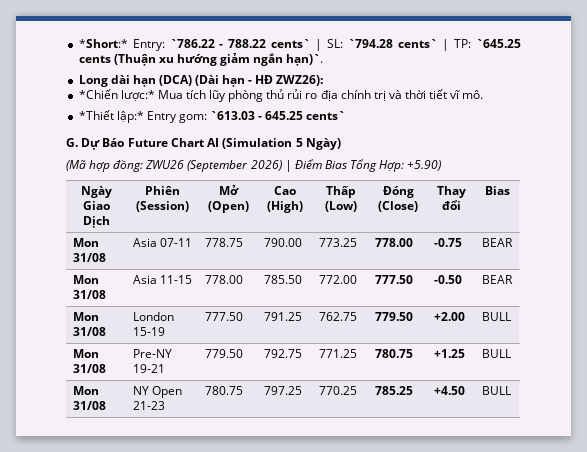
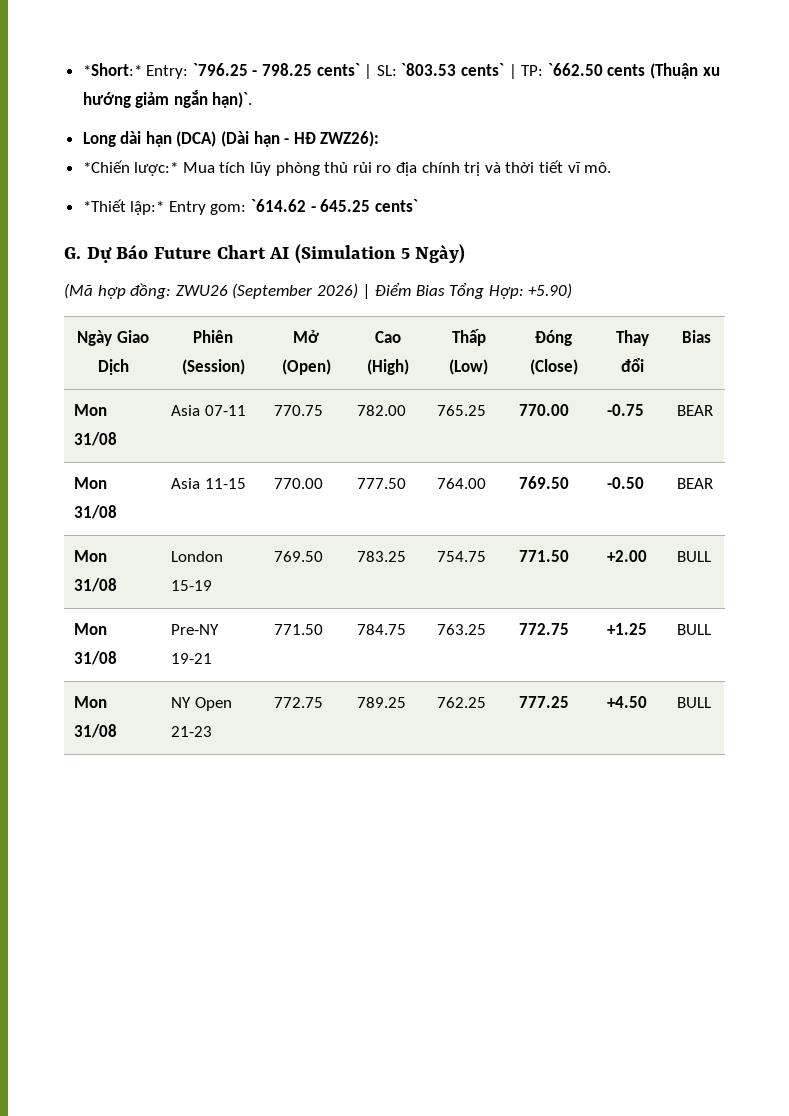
- *Short:* Entry: `786.22 - 788.22 cents` | SL: `794.28 cents` | TP: `645.25 cents (Thuận xu hướng giảm ngắn hạn)`.
+ *Short:* Entry: `796.25 - 798.25 cents` | SL: `803.53 cents` | TP: `662.50 cents (Thuận xu hướng giảm ngắn hạn)`.
- *Thiết lập:* Entry gom: `613.03 - 645.25 cents`
+ *Thiết lập:* Entry gom: `614.62 - 645.25 cents`
- Mon 31/08 | Asia 07-11 | 778.75 | 790.00 | 773.25 | 778.00 | -0.75 | BEAR
+ Mon 31/08 | Asia 07-11 | 770.75 | 782.00 | 765.25 | 770.00 | -0.75 | BEAR
- Mon 31/08 | Asia 11-15 | 778.00 | 785.50 | 772.00 | 777.50 | -0.50 | BEAR
+ Mon 31/08 | Asia 11-15 | 770.00 | 777.50 | 764.00 | 769.50 | -0.50 | BEAR
- Mon 31/08 | London 15-19 | 777.50 | 791.25 | 762.75 | 779.50 | +2.00 | BULL
+ Mon 31/08 | London 15-19 | 769.50 | 783.25 | 754.75 | 771.50 | +2.00 | BULL
- Mon 31/08 | Pre-NY 19-21 | 779.50 | 792.75 | 771.25 | 780.75 | +1.25 | BULL
+ Mon 31/08 | Pre-NY 19-21 | 771.50 | 784.75 | 763.25 | 772.75 | +1.25 | BULL
- Mon 31/08 | NY Open 21-23 | 780.75 | 797.25 | 770.25 | 785.25 | +4.50 | BULL
+ Mon 31/08 | NY Open 21-23 | 772.75 | 789.25 | 762.25 | 777.25 | +4.50 | BULL

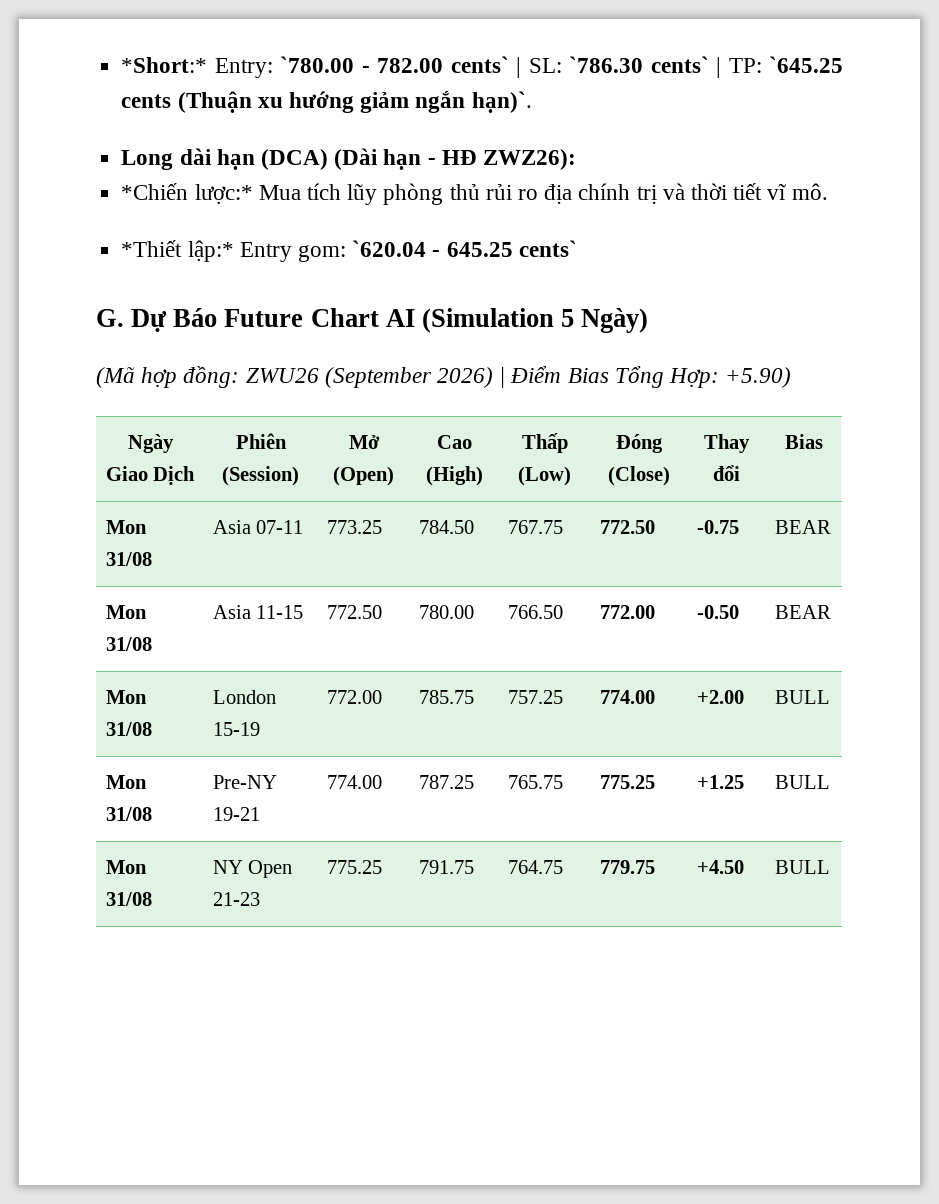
- *Short:* Entry: `796.25 - 798.25 cents` | SL: `803.53 cents` | TP: `662.50 cents (Thuận xu hướng giảm ngắn hạn)`.
+ *Short:* Entry: `780.00 - 782.00 cents` | SL: `786.30 cents` | TP: `645.25 cents (Thuận xu hướng giảm ngắn hạn)`.
- *Thiết lập:* Entry gom: `614.62 - 645.25 cents`
+ *Thiết lập:* Entry gom: `620.04 - 645.25 cents`
- Mon 31/08 | Asia 07-11 | 770.75 | 782.00 | 765.25 | 770.00 | -0.75 | BEAR
+ Mon 31/08 | Asia 07-11 | 773.25 | 784.50 | 767.75 | 772.50 | -0.75 | BEAR
- Mon 31/08 | Asia 11-15 | 770.00 | 777.50 | 764.00 | 769.50 | -0.50 | BEAR
+ Mon 31/08 | Asia 11-15 | 772.50 | 780.00 | 766.50 | 772.00 | -0.50 | BEAR
- Mon 31/08 | London 15-19 | 769.50 | 783.25 | 754.75 | 771.50 | +2.00 | BULL
+ Mon 31/08 | London 15-19 | 772.00 | 785.75 | 757.25 | 774.00 | +2.00 | BULL
- Mon 31/08 | Pre-NY 19-21 | 771.50 | 784.75 | 763.25 | 772.75 | +1.25 | BULL
+ Mon 31/08 | Pre-NY 19-21 | 774.00 | 787.25 | 765.75 | 775.25 | +1.25 | BULL
- Mon 31/08 | NY Open 21-23 | 772.75 | 789.25 | 762.25 | 777.25 | +4.50 | BULL
+ Mon 31/08 | NY Open 21-23 | 775.25 | 791.75 | 764.75 | 779.75 | +4.50 | BULL

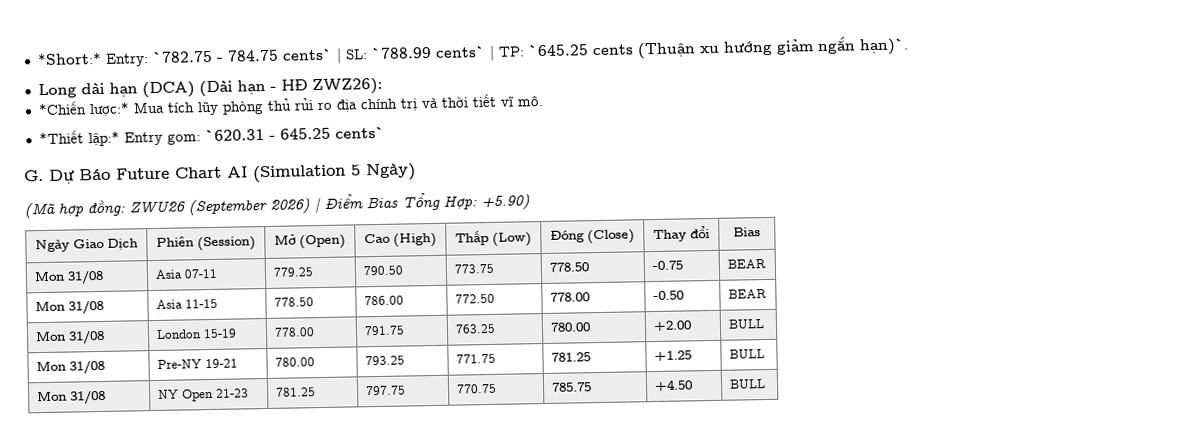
- *Short:* Entry: `780.00 - 782.00 cents` | SL: `786.30 cents` | TP: `645.25 cents (Thuận xu hướng giảm ngắn hạn)`.
+ *Short:* Entry: `782.75 - 784.75 cents` | SL: `788.99 cents` | TP: `645.25 cents (Thuận xu hướng giảm ngắn hạn)`.
- *Thiết lập:* Entry gom: `620.04 - 645.25 cents`
+ *Thiết lập:* Entry gom: `620.31 - 645.25 cents`
- Mon 31/08 | Asia 07-11 | 773.25 | 784.50 | 767.75 | 772.50 | -0.75 | BEAR
+ Mon 31/08 | Asia 07-11 | 779.25 | 790.50 | 773.75 | 778.50 | -0.75 | BEAR
- Mon 31/08 | Asia 11-15 | 772.50 | 780.00 | 766.50 | 772.00 | -0.50 | BEAR
+ Mon 31/08 | Asia 11-15 | 778.50 | 786.00 | 772.50 | 778.00 | -0.50 | BEAR
- Mon 31/08 | London 15-19 | 772.00 | 785.75 | 757.25 | 774.00 | +2.00 | BULL
+ Mon 31/08 | London 15-19 | 778.00 | 791.75 | 763.25 | 780.00 | +2.00 | BULL
- Mon 31/08 | Pre-NY 19-21 | 774.00 | 787.25 | 765.75 | 775.25 | +1.25 | BULL
+ Mon 31/08 | Pre-NY 19-21 | 780.00 | 793.25 | 771.75 | 781.25 | +1.25 | BULL
- Mon 31/08 | NY Open 21-23 | 775.25 | 791.75 | 764.75 | 779.75 | +4.50 | BULL
+ Mon 31/08 | NY Open 21-23 | 781.25 | 797.75 | 770.75 | 785.75 | +4.50 | BULL

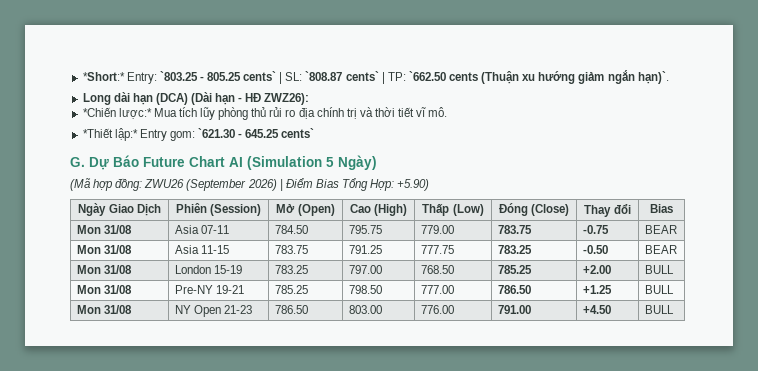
- *Short:* Entry: `782.75 - 784.75 cents` | SL: `788.99 cents` | TP: `645.25 cents (Thuận xu hướng giảm ngắn hạn)`.
+ *Short:* Entry: `803.25 - 805.25 cents` | SL: `808.87 cents` | TP: `662.50 cents (Thuận xu hướng giảm ngắn hạn)`.
- *Thiết lập:* Entry gom: `620.31 - 645.25 cents`
+ *Thiết lập:* Entry gom: `621.30 - 645.25 cents`
- Mon 31/08 | Asia 07-11 | 779.25 | 790.50 | 773.75 | 778.50 | -0.75 | BEAR
+ Mon 31/08 | Asia 07-11 | 784.50 | 795.75 | 779.00 | 783.75 | -0.75 | BEAR
- Mon 31/08 | Asia 11-15 | 778.50 | 786.00 | 772.50 | 778.00 | -0.50 | BEAR
+ Mon 31/08 | Asia 11-15 | 783.75 | 791.25 | 777.75 | 783.25 | -0.50 | BEAR
- Mon 31/08 | London 15-19 | 778.00 | 791.75 | 763.25 | 780.00 | +2.00 | BULL
+ Mon 31/08 | London 15-19 | 783.25 | 797.00 | 768.50 | 785.25 | +2.00 | BULL
- Mon 31/08 | Pre-NY 19-21 | 780.00 | 793.25 | 771.75 | 781.25 | +1.25 | BULL
+ Mon 31/08 | Pre-NY 19-21 | 785.25 | 798.50 | 777.00 | 786.50 | +1.25 | BULL
- Mon 31/08 | NY Open 21-23 | 781.25 | 797.75 | 770.75 | 785.75 | +4.50 | BULL
+ Mon 31/08 | NY Open 21-23 | 786.50 | 803.00 | 776.00 | 791.00 | +4.50 | BULL

